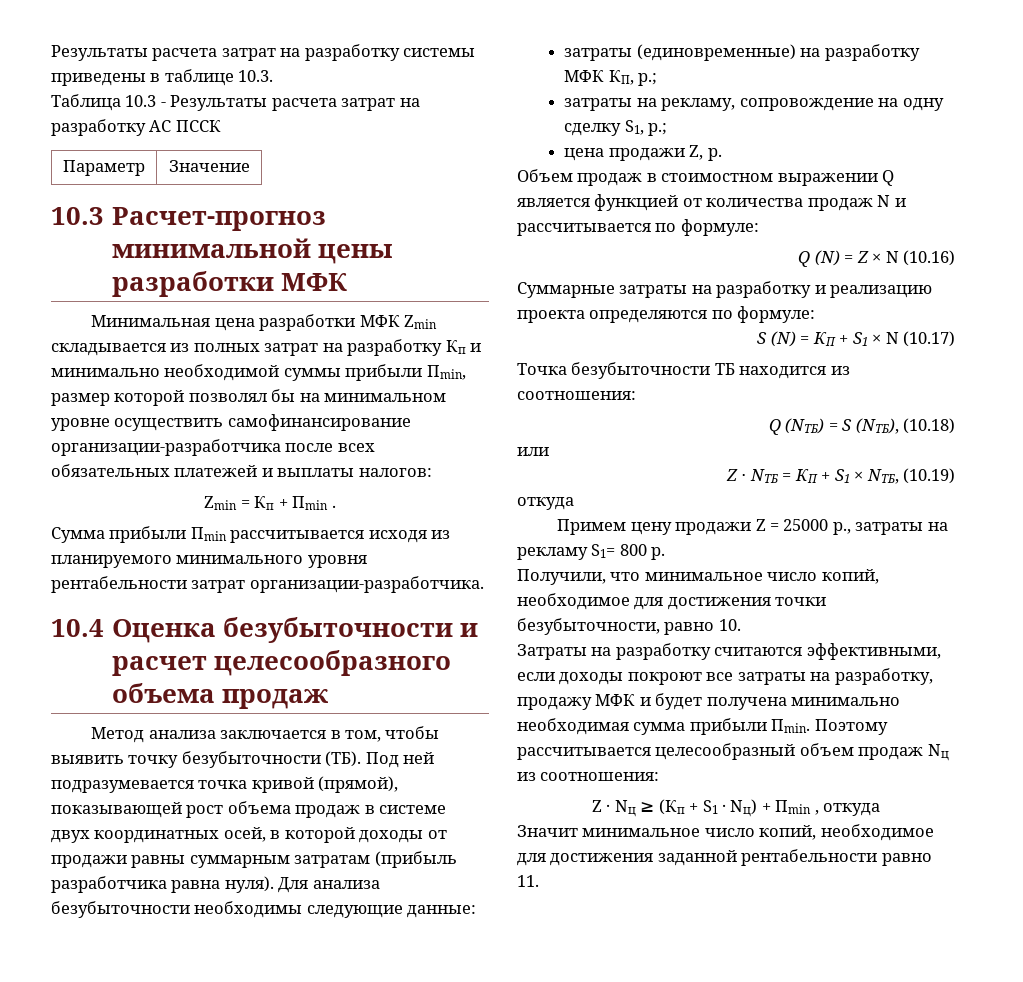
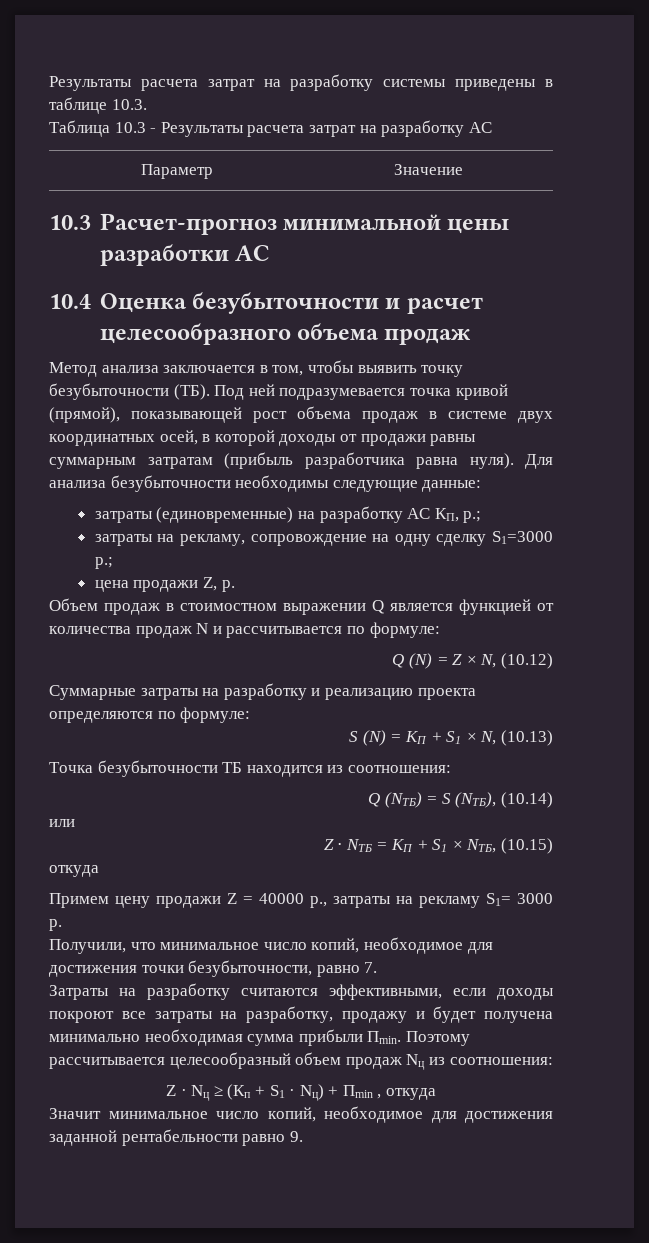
- Таблица 10.3 - Результаты расчета затрат на разработку АС ПССК
+ Таблица 10.3 - Результаты расчета затрат на разработку АС
- 10.3 Расчет-прогноз минимальной цены разработки МФК
- Минимальная цена разработки МФК Zmin складывается из полных затрат на разработку Кп и минимально необходимой суммы прибыли Пmin, размер которой позволял бы на минимальном уровне осуществить самофинансирование организации-разработчика после всех обязательных платежей и выплаты налогов:
- Zmin = Кп + Пmin .
- Сумма прибыли Пmin рассчитывается исходя из планируемого минимального уровня рентабельности затрат организации-разработчика.
+ 10.3 Расчет-прогноз минимальной цены разработки АС
- затраты (единовременные) на разработку МФК КП, р.;
+ затраты (единовременные) на разработку АС КП, р.;
- затраты на рекламу, сопровождение на одну сделку S1, р.;
+ затраты на рекламу, сопровождение на одну сделку S1=3000 р.;
- Q (N) = Z × N (10.16)
+ Q (N) = Z × N, (10.12)
- S (N) = КП + S1 × N (10.17)
+ S (N) = КП + S1 × N, (10.13)
- Q (NТБ) = S (NТБ), (10.18)
+ Q (NТБ) = S (NТБ), (10.14)
- Z ⋅ NТБ = КП + S1 × NТБ, (10.19)
+ Z ⋅ NТБ = КП + S1 × NТБ, (10.15)
- Примем цену продажи Z = 25000 р., затраты на рекламу S1= 800 р.
+ Примем цену продажи Z = 40000 р., затраты на рекламу S1= 3000 р.
- Получили, что минимальное число копий, необходимое для достижения точки безубыточности, равно 10.
+ Получили, что минимальное число копий, необходимое для достижения точки безубыточности, равно 7.
- Затраты на разработку считаются эффективными, если доходы покроют все затраты на разработку, продажу МФК и будет получена минимально необходимая сумма прибыли Пmin.
+ Затраты на разработку считаются эффективными, если доходы покроют все затраты на разработку, продажу и будет получена минимально необходимая сумма прибыли Пmin.
- Значит минимальное число копий, необходимое для достижения заданной рентабельности равно 11.
+ Значит минимальное число копий, необходимое для достижения заданной рентабельности равно 9.

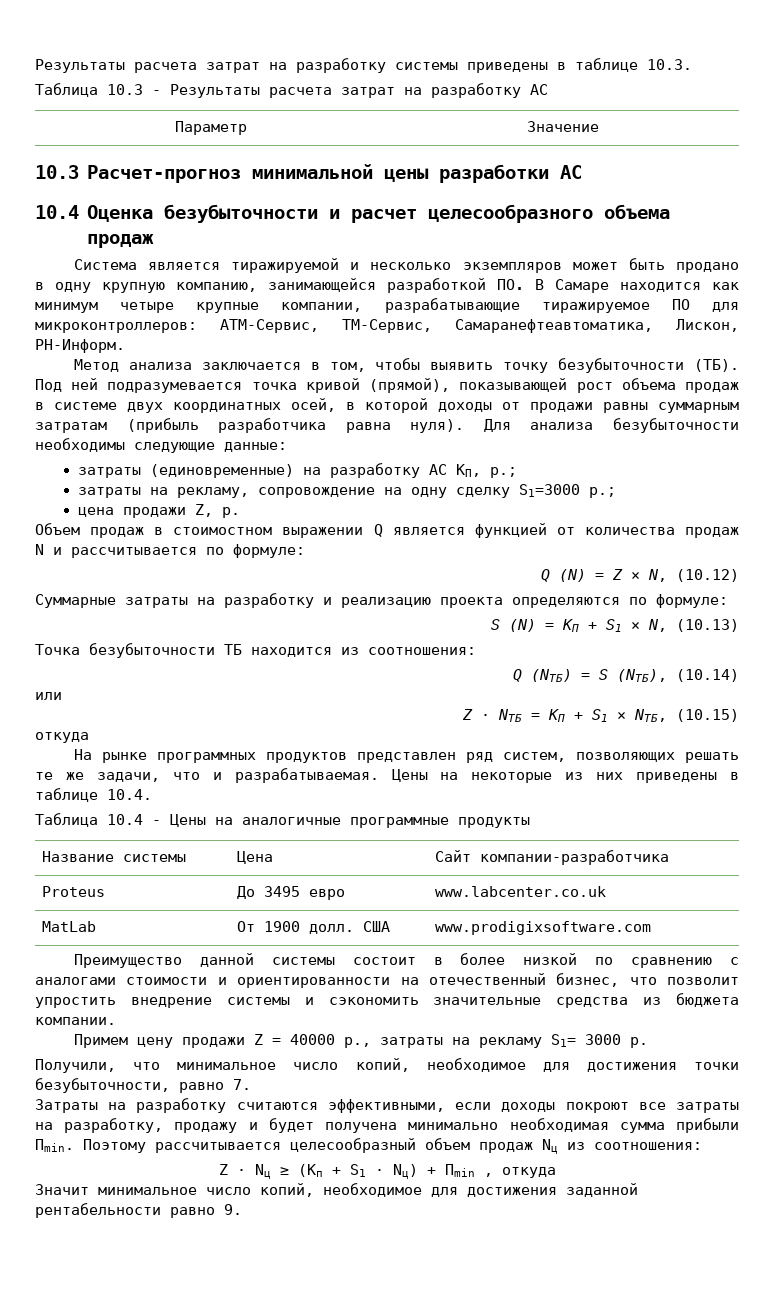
+ Система является тиражируемой и несколько экземпляров может быть продано в одну крупную компанию, занимающейся разработкой ПО. В Самаре находится как минимум четыре крупные компании, разрабатывающие тиражируемое ПО для микроконтроллеров: АТМ-Сервис, ТМ-Сервис, Самаранефтеавтоматика, Лискон, РН-Информ.
+ На рынке программных продуктов представлен ряд систем, позволяющих решать те же задачи, что и разрабатываемая. Цены на некоторые из них приведены в таблице 10.4.
+ Таблица 10.4 - Цены на аналогичные программные продукты
+ Название системы | Цена | Сайт компании-разработчика
+ Proteus | До 3495 евро | www.labcenter.co.uk
+ MatLab | От 1900 долл. США | www.prodigixsoftware.com
+ Преимущество данной системы состоит в более низкой по сравнению с аналогами стоимости и ориентированности на отечественный бизнес, что позволит упростить внедрение системы и сэкономить значительные средства из бюджета компании.

